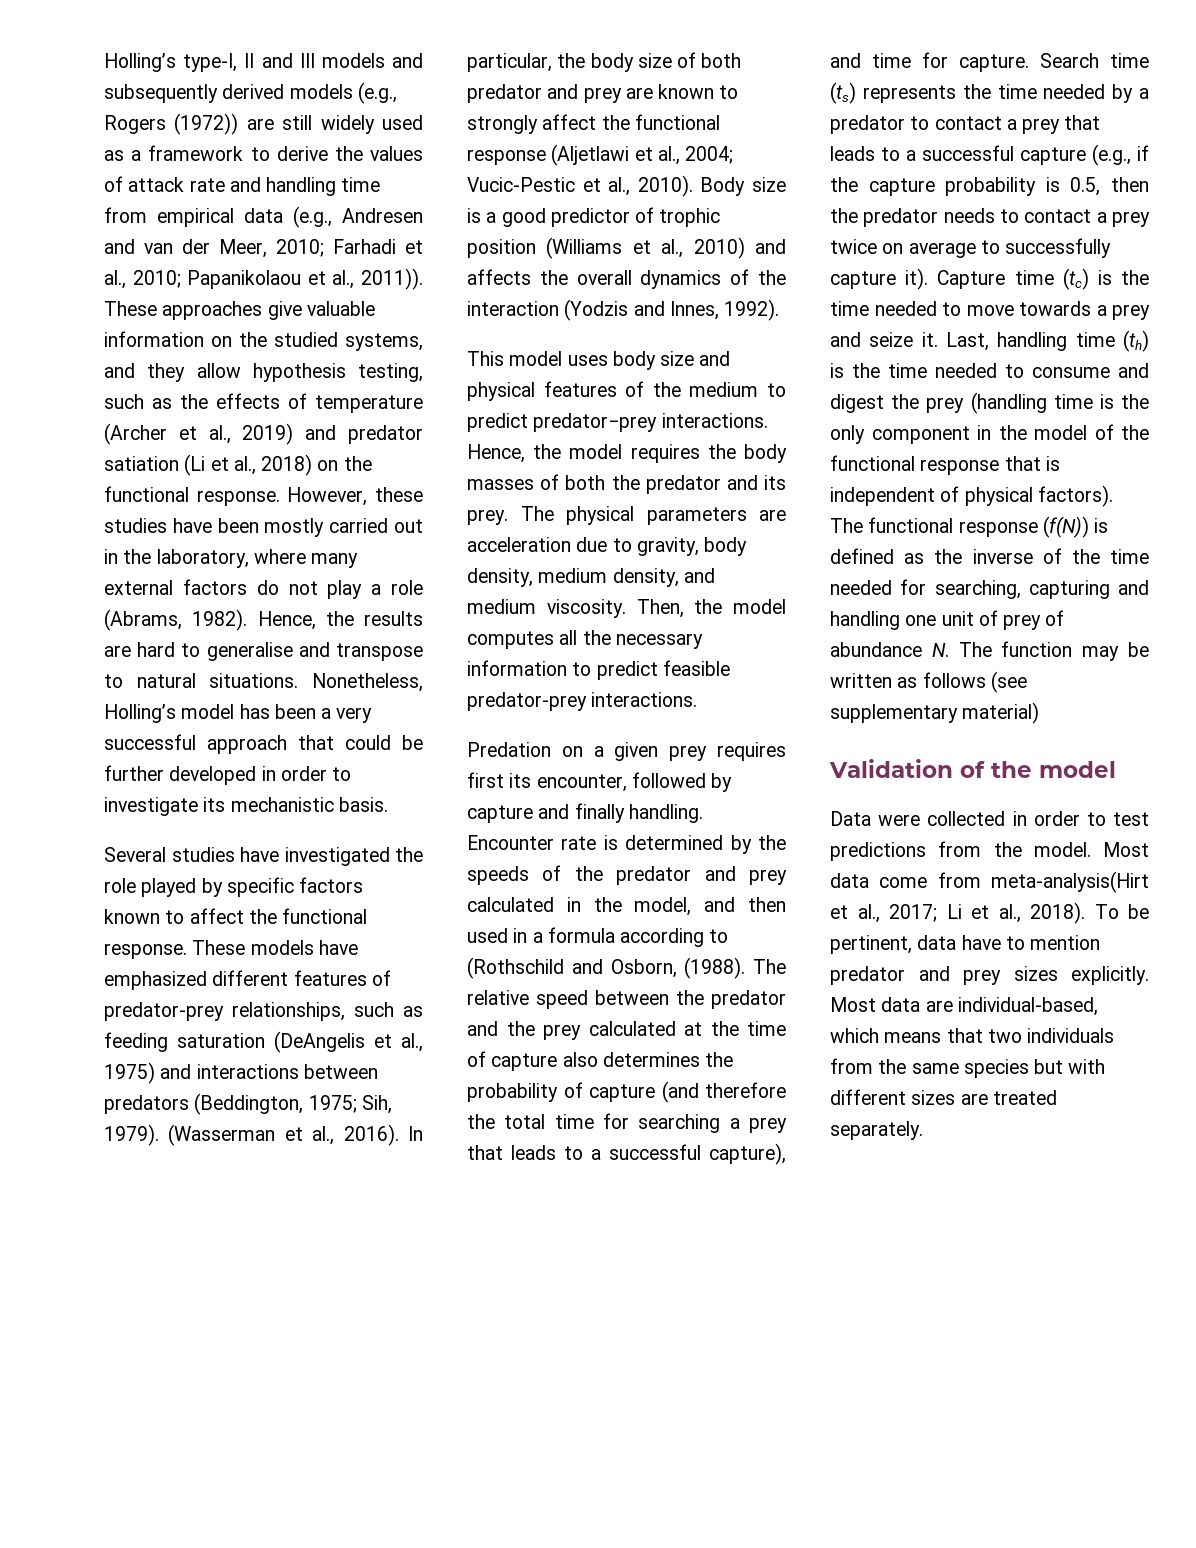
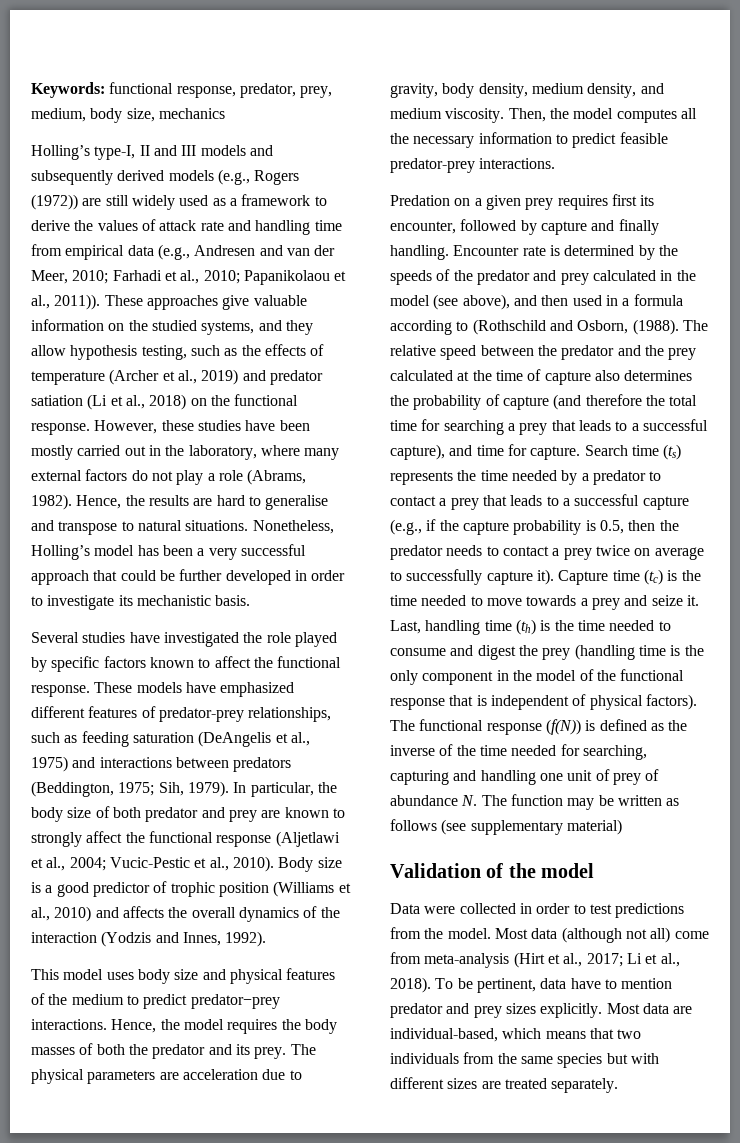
+ Keywords: functional response, predator, prey, medium, body size, mechanics
- (Wasserman et al., 2016).
- Encounter rate is determined by the speeds of the predator and prey calculated in the model, and then used in a formula according to (Rothschild and Osborn, (1988).
+ Encounter rate is determined by the speeds of the predator and prey calculated in the model (see above), and then used in a formula according to (Rothschild and Osborn, (1988).
- Most data come from meta-analysis(Hirt et al., 2017; Li et al., 2018).
+ Most data (although not all) come from meta-analysis (Hirt et al., 2017; Li et al., 2018).

